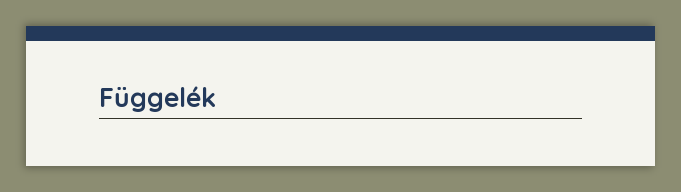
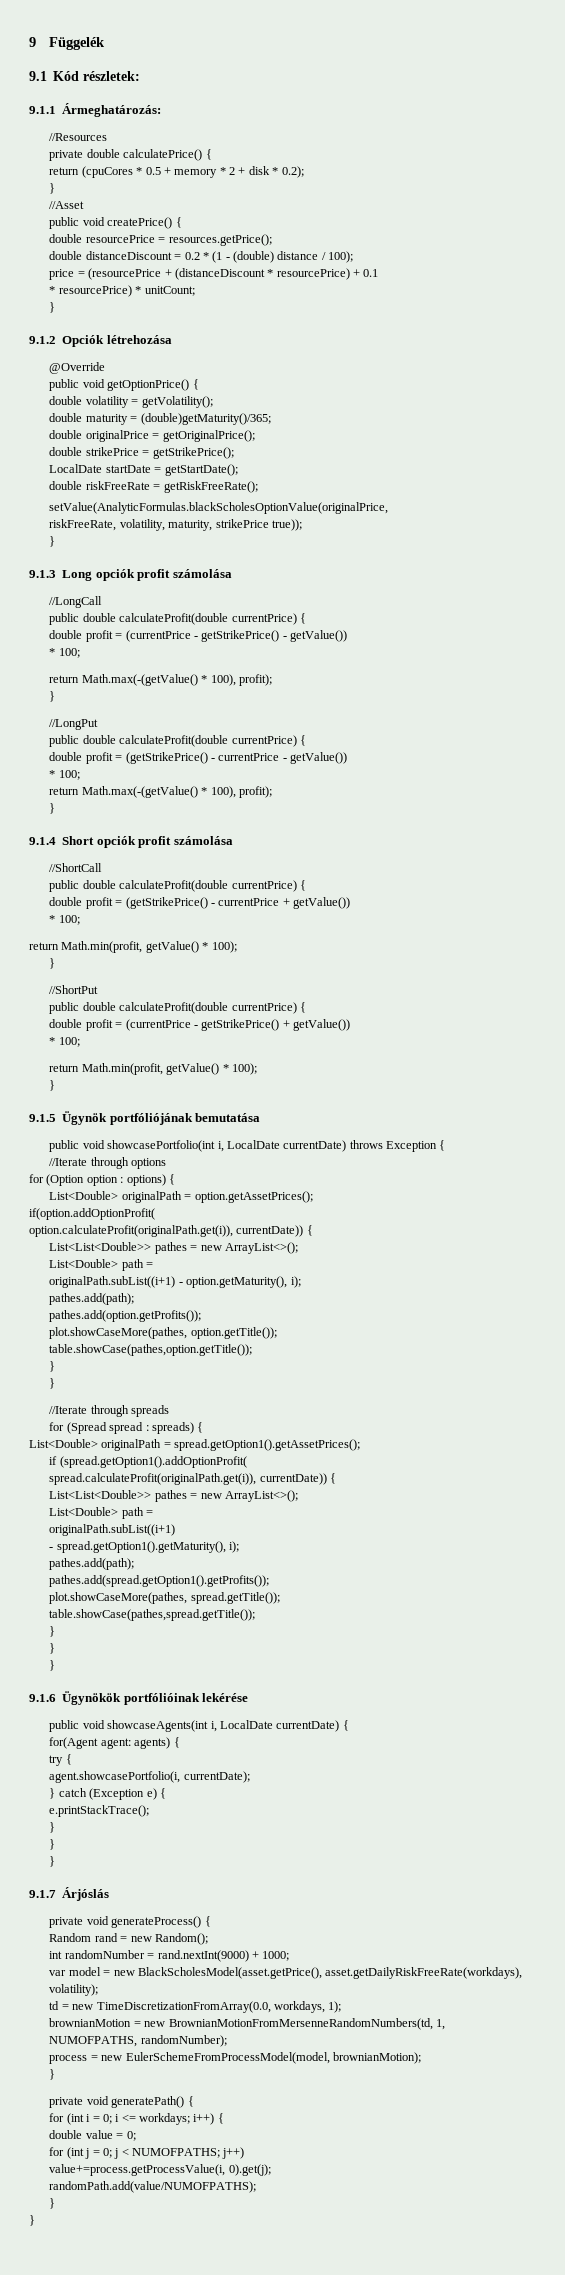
- Függelék
+ 9 Függelék
+ 9.1 Kód részletek:
+ 9.1.1 Ármeghatározás:
+ //Resources
+ private double calculatePrice() {
+ return (cpuCores * 0.5 + memory * 2 + disk * 0.2);
+ }
+ //Asset
+ public void createPrice() {
+ double resourcePrice = resources.getPrice();
+ double distanceDiscount = 0.2 * (1 - (double) distance / 100);
+ price = (resourcePrice + (distanceDiscount * resourcePrice) + 0.1
+ * resourcePrice) * unitCount;
+ }
+ 9.1.2 Opciók létrehozása
+ @Override
+ public void getOptionPrice() {
+ double volatility = getVolatility();
+ double maturity = (double)getMaturity()/365;
+ double originalPrice = getOriginalPrice();
+ double strikePrice = getStrikePrice();
+ LocalDate startDate = getStartDate();
+ double riskFreeRate = getRiskFreeRate();
+ setValue(AnalyticFormulas.blackScholesOptionValue(originalPrice,
+ riskFreeRate, volatility, maturity, strikePrice true));
+ }
+ 9.1.3 Long opciók profit számolása
+ //LongCall
+ public double calculateProfit(double currentPrice) {
+ double profit = (currentPrice - getStrikePrice() - getValue())
+ * 100;
+ return Math.max(-(getValue() * 100), profit);
+ }
+ //LongPut
+ public double calculateProfit(double currentPrice) {
+ double profit = (getStrikePrice() - currentPrice - getValue())
+ * 100;
+ return Math.max(-(getValue() * 100), profit);
+ }
+ 9.1.4 Short opciók profit számolása
+ //ShortCall
+ public double calculateProfit(double currentPrice) {
+ double profit = (getStrikePrice() - currentPrice + getValue())
+ * 100;
+ return Math.min(profit, getValue() * 100);
+ }
+ //ShortPut
+ public double calculateProfit(double currentPrice) {
+ double profit = (currentPrice - getStrikePrice() + getValue())
+ * 100;
+ return Math.min(profit, getValue() * 100);
+ }
+ 9.1.5 Ügynök portfóliójának bemutatása
+ public void showcasePortfolio(int i, LocalDate currentDate) throws Exception {
+ //Iterate through options
+ for (Option option : options) {
+ List<Double> originalPath = option.getAssetPrices();
+ if(option.addOptionProfit(
+ option.calculateProfit(originalPath.get(i)), currentDate)) {
+ List<List<Double>> pathes = new ArrayList<>();
+ List<Double> path =
+ originalPath.subList((i+1) - option.getMaturity(), i);
+ pathes.add(path);
+ pathes.add(option.getProfits());
+ plot.showCaseMore(pathes, option.getTitle());
+ table.showCase(pathes,option.getTitle());
+ }
+ }
+ //Iterate through spreads
+ for (Spread spread : spreads) {
+ List<Double> originalPath = spread.getOption1().getAssetPrices();
+ if (spread.getOption1().addOptionProfit(
+ spread.calculateProfit(originalPath.get(i)), currentDate)) {
+ List<List<Double>> pathes = new ArrayList<>();
+ List<Double> path =
+ originalPath.subList((i+1)
+ - spread.getOption1().getMaturity(), i);
+ pathes.add(path);
+ pathes.add(spread.getOption1().getProfits());
+ plot.showCaseMore(pathes, spread.getTitle());
+ table.showCase(pathes,spread.getTitle());
+ }
+ }
+ }
+ 9.1.6 Ügynökök portfólióinak lekérése
+ public void showcaseAgents(int i, LocalDate currentDate) {
+ for(Agent agent: agents) {
+ try {
+ agent.showcasePortfolio(i, currentDate);
+ } catch (Exception e) {
+ e.printStackTrace();
+ }
+ }
+ }
+ 9.1.7 Árjóslás
+ private void generateProcess() {
+ Random rand = new Random();
+ int randomNumber = rand.nextInt(9000) + 1000;
+ var model = new BlackScholesModel(asset.getPrice(), asset.getDailyRiskFreeRate(workdays), volatility);
+ td = new TimeDiscretizationFromArray(0.0, workdays, 1);
+ brownianMotion = new BrownianMotionFromMersenneRandomNumbers(td, 1, NUMOFPATHS, randomNumber);
+ process = new EulerSchemeFromProcessModel(model, brownianMotion);
+ }
+ private void generatePath() {
+ for (int i = 0; i <= workdays; i++) {
+ double value = 0;
+ for (int j = 0; j < NUMOFPATHS; j++)
+ value+=process.getProcessValue(i, 0).get(j);
+ randomPath.add(value/NUMOFPATHS);
+ }
+ }

